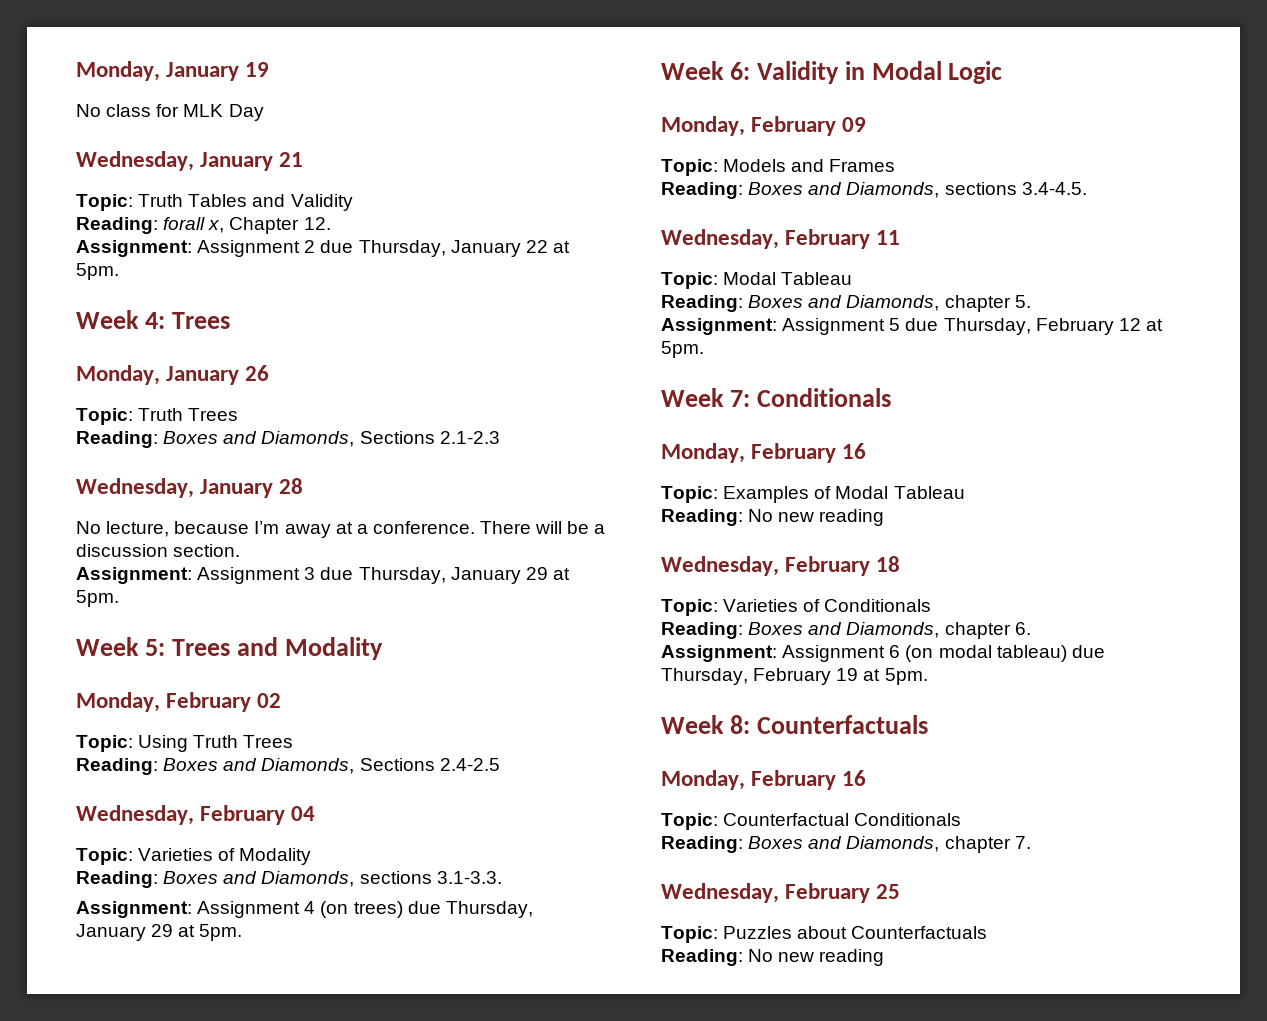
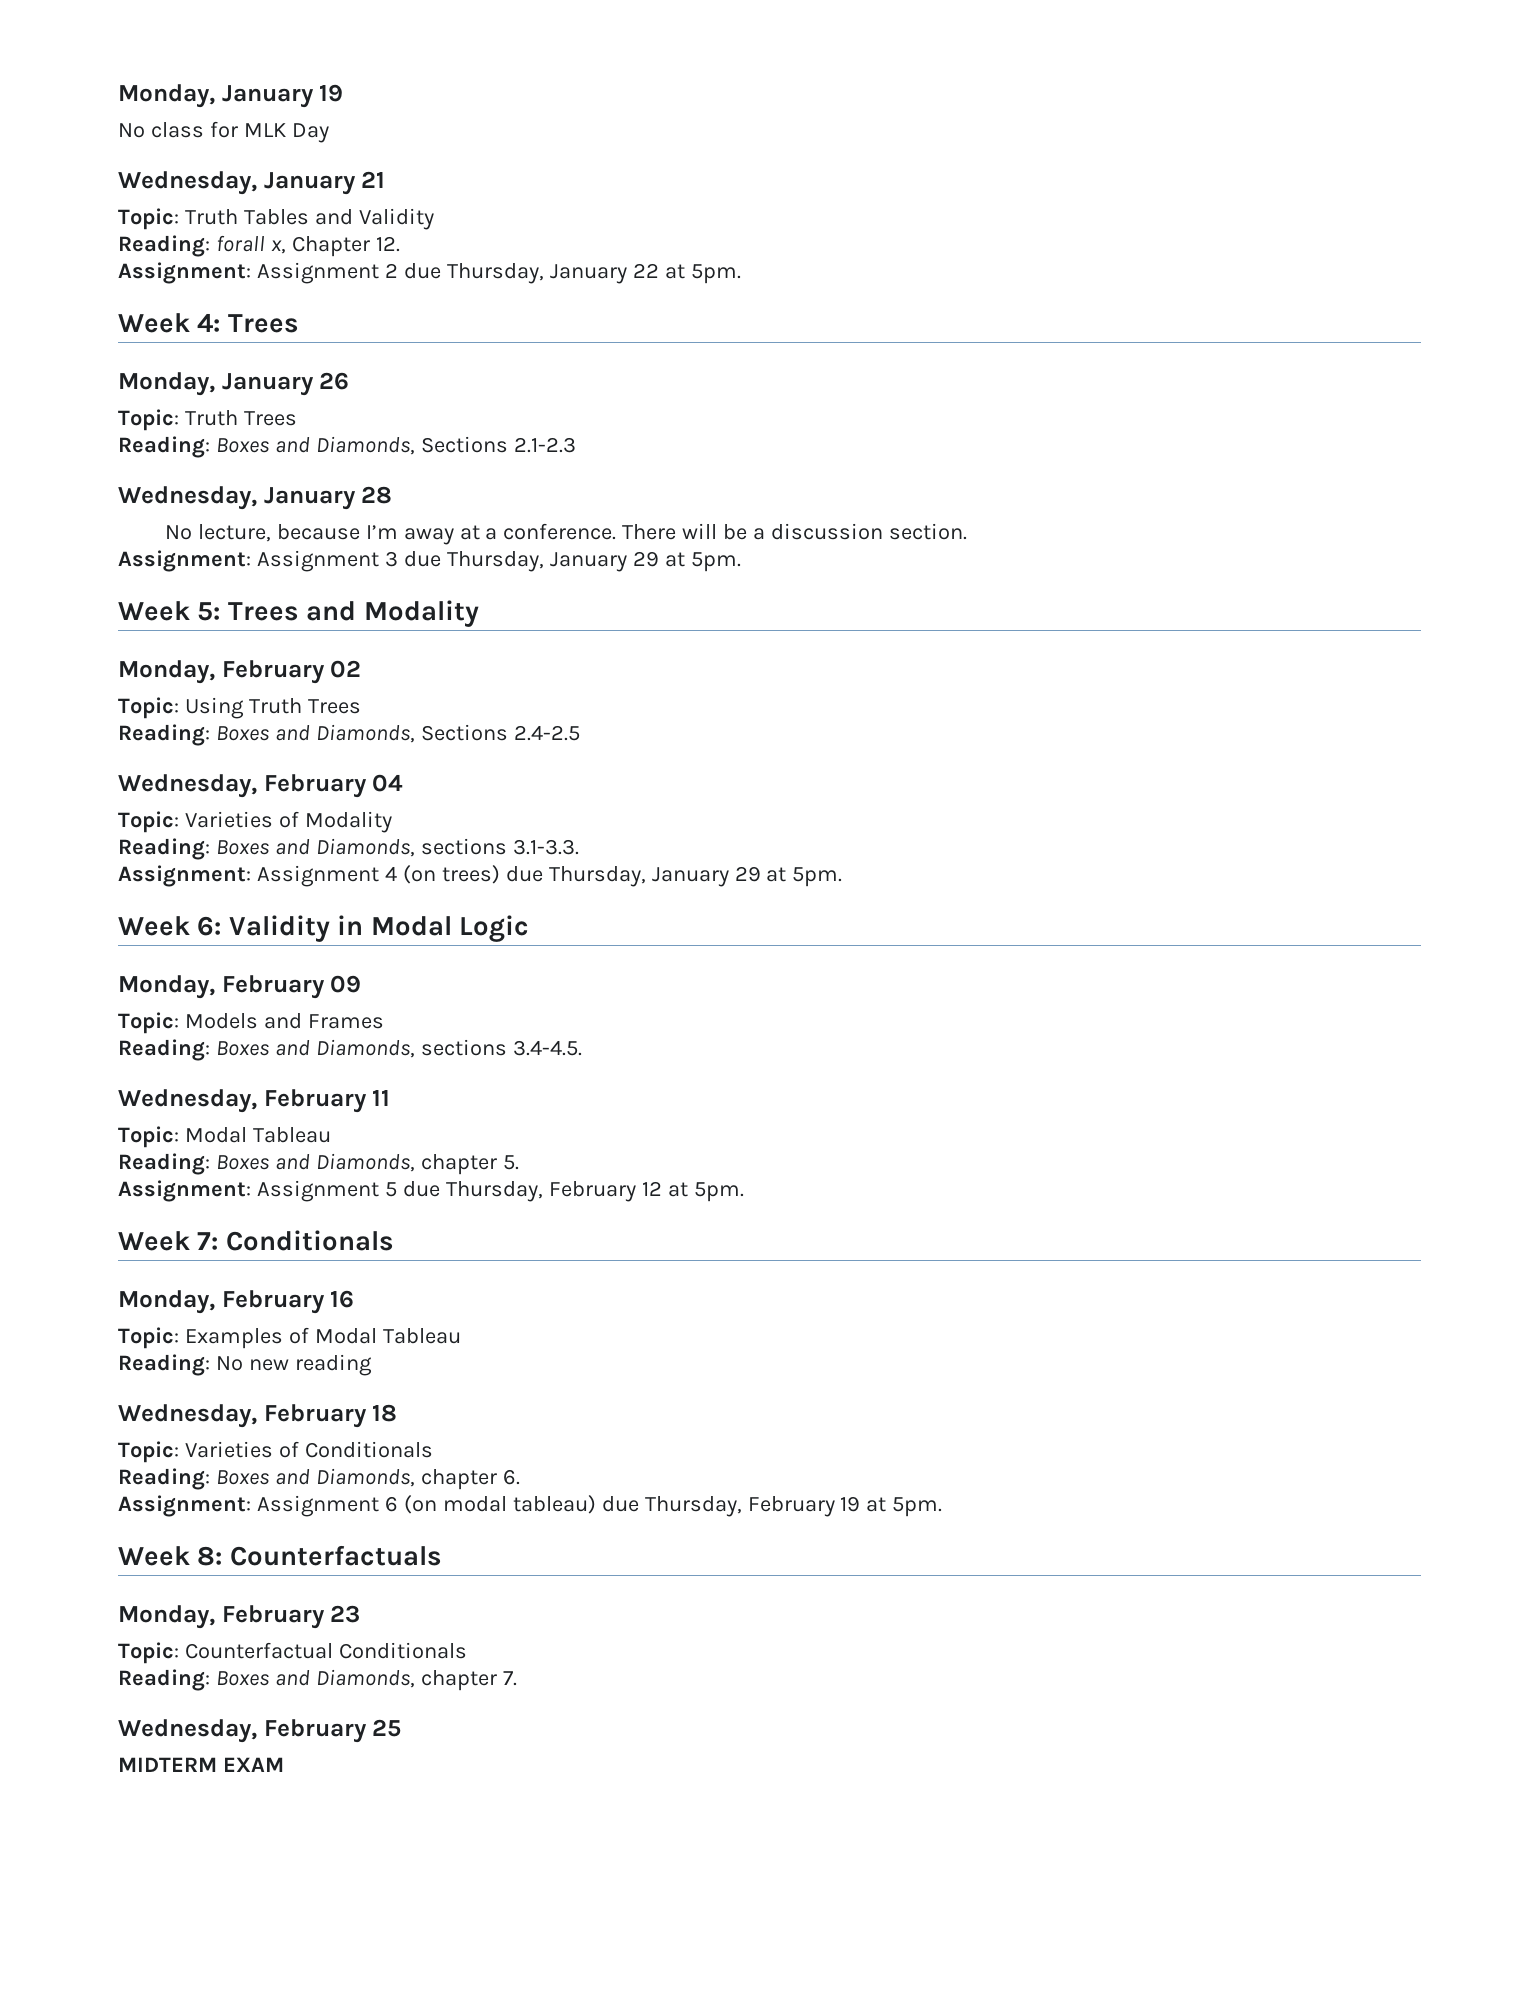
  Week 8: Counterfactuals
- Monday, February 16
+ Monday, February 23
- Topic: Puzzles about Counterfactuals
- Reading: No new reading
+ MIDTERM EXAM

